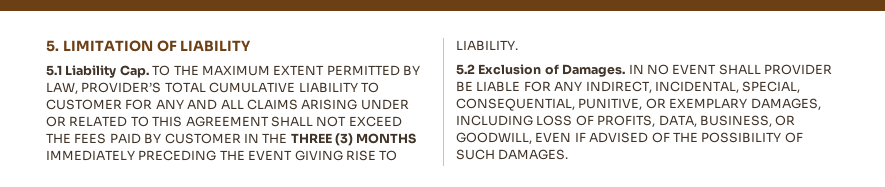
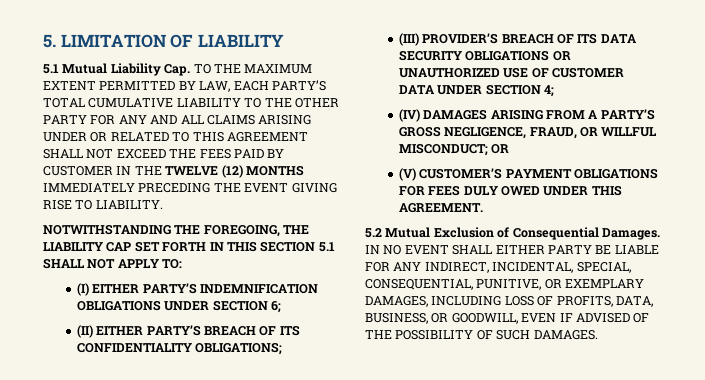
- 5.1 Liability Cap. TO THE MAXIMUM EXTENT PERMITTED BY LAW, PROVIDER’S TOTAL CUMULATIVE LIABILITY TO CUSTOMER FOR ANY AND ALL CLAIMS ARISING UNDER OR RELATED TO THIS AGREEMENT SHALL NOT EXCEED THE FEES PAID BY CUSTOMER IN THE THREE (3) MONTHS IMMEDIATELY PRECEDING THE EVENT GIVING RISE TO LIABILITY.
+ 5.1 Mutual Liability Cap. TO THE MAXIMUM EXTENT PERMITTED BY LAW, EACH PARTY’S TOTAL CUMULATIVE LIABILITY TO THE OTHER PARTY FOR ANY AND ALL CLAIMS ARISING UNDER OR RELATED TO THIS AGREEMENT SHALL NOT EXCEED THE FEES PAID BY CUSTOMER IN THE TWELVE (12) MONTHS IMMEDIATELY PRECEDING THE EVENT GIVING RISE TO LIABILITY.
+ NOTWITHSTANDING THE FOREGOING, THE LIABILITY CAP SET FORTH IN THIS SECTION 5.1 SHALL NOT APPLY TO:
+ (I) EITHER PARTY’S INDEMNIFICATION OBLIGATIONS UNDER SECTION 6;
+ (II) EITHER PARTY’S BREACH OF ITS CONFIDENTIALITY OBLIGATIONS;
+ (III) PROVIDER’S BREACH OF ITS DATA SECURITY OBLIGATIONS OR UNAUTHORIZED USE OF CUSTOMER DATA UNDER SECTION 4;
+ (IV) DAMAGES ARISING FROM A PARTY’S GROSS NEGLIGENCE, FRAUD, OR WILLFUL MISCONDUCT; OR
+ (V) CUSTOMER’S PAYMENT OBLIGATIONS FOR FEES DULY OWED UNDER THIS AGREEMENT.
- 5.2 Exclusion of Damages.
+ 5.2 Mutual Exclusion of Consequential Damages.
- IN NO EVENT SHALL PROVIDER BE LIABLE FOR ANY INDIRECT, INCIDENTAL, SPECIAL, CONSEQUENTIAL, PUNITIVE, OR EXEMPLARY DAMAGES, INCLUDING LOSS OF PROFITS, DATA, BUSINESS, OR GOODWILL, EVEN IF ADVISED OF THE POSSIBILITY OF SUCH DAMAGES.
+ IN NO EVENT SHALL EITHER PARTY BE LIABLE FOR ANY INDIRECT, INCIDENTAL, SPECIAL, CONSEQUENTIAL, PUNITIVE, OR EXEMPLARY DAMAGES, INCLUDING LOSS OF PROFITS, DATA, BUSINESS, OR GOODWILL, EVEN IF ADVISED OF THE POSSIBILITY OF SUCH DAMAGES.

